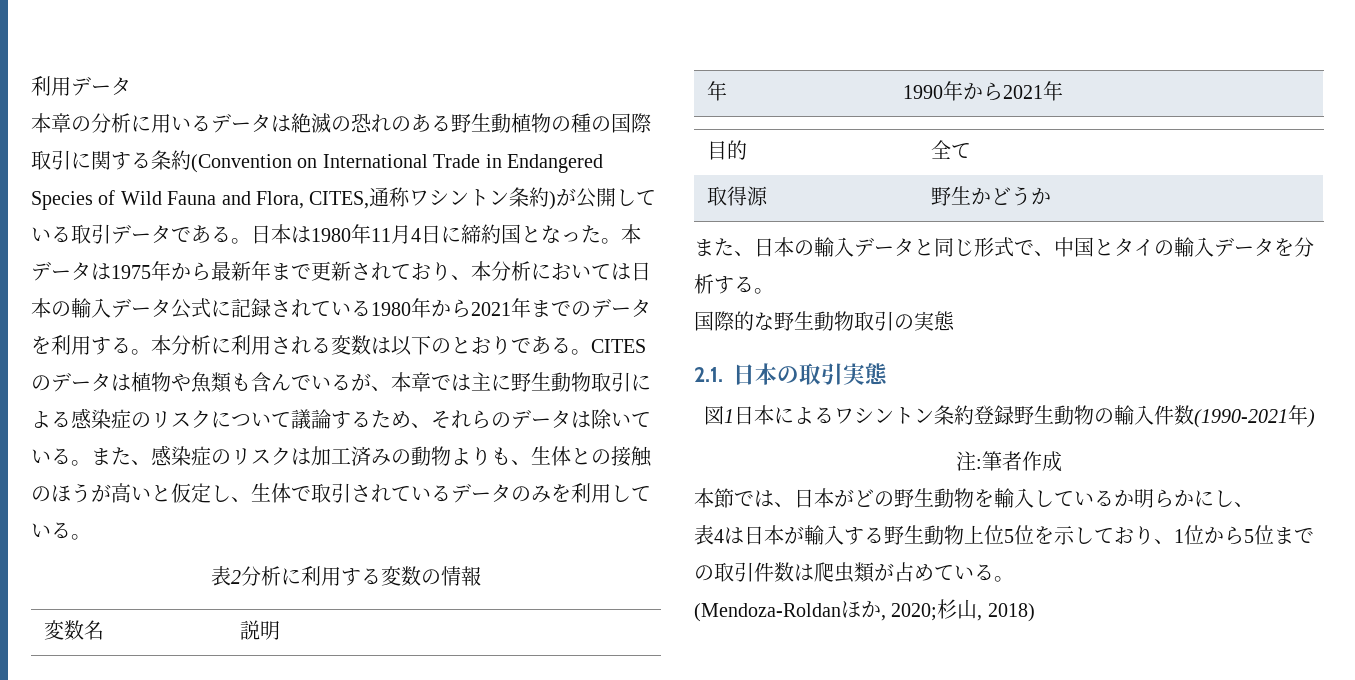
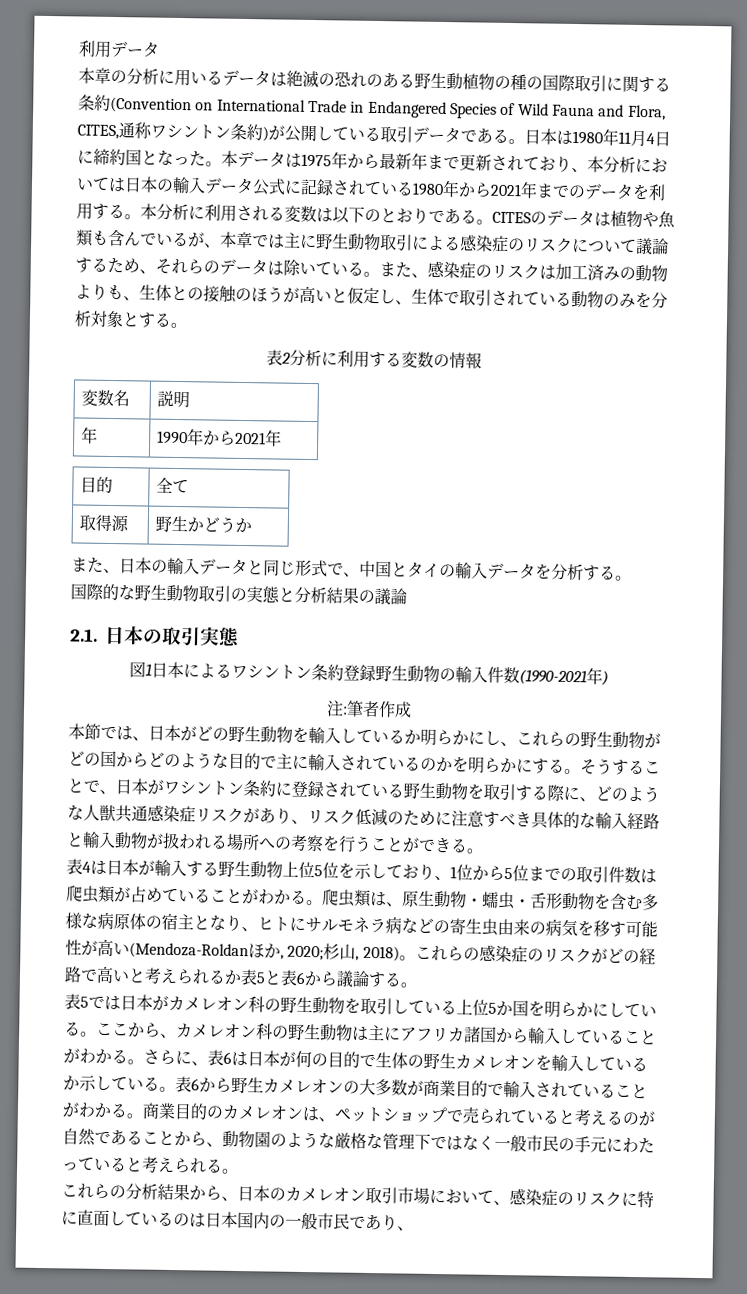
- また、感染症のリスクは加工済みの動物よりも、生体との接触のほうが高いと仮定し、生体で取引されているデータのみを利用している。
+ また、感染症のリスクは加工済みの動物よりも、生体との接触のほうが高いと仮定し、生体で取引されている動物のみを分析対象とする。
- 国際的な野生動物取引の実態
+ 国際的な野生動物取引の実態と分析結果の議論
- 本節では、日本がどの野生動物を輸入しているか明らかにし、
+ 本節では、日本がどの野生動物を輸入しているか明らかにし、これらの野生動物がどの国からどのような目的で主に輸入されているのかを明らかにする。そうすることで、日本がワシントン条約に登録されている野生動物を取引する際に、どのような人獣共通感染症リスクがあり、リスク低減のために注意すべき具体的な輸入経路と輸入動物が扱われる場所への考察を行うことができる。
- 表4は日本が輸入する野生動物上位5位を示しており、1位から5位までの取引件数は爬虫類が占めている。
- (Mendoza-Roldanほか, 2020;杉山, 2018)
+ 表4は日本が輸入する野生動物上位5位を示しており、1位から5位までの取引件数は爬虫類が占めていることがわかる。爬虫類は、原生動物・蠕虫・舌形動物を含む多様な病原体の宿主となり、ヒトにサルモネラ病などの寄生虫由来の病気を移す可能性が高い(Mendoza-Roldanほか, 2020;杉山, 2018)。これらの感染症のリスクがどの経路で高いと考えられるか表5と表6から議論する。
+ 表5では日本がカメレオン科の野生動物を取引している上位5か国を明らかにしている。ここから、カメレオン科の野生動物は主にアフリカ諸国から輸入していることがわかる。さらに、表6は日本が何の目的で生体の野生カメレオンを輸入しているか示している。表6から野生カメレオンの大多数が商業目的で輸入されていることがわかる。商業目的のカメレオンは、ペットショップで売られていると考えるのが自然であることから、動物園のような厳格な管理下ではなく一般市民の手元にわたっていると考えられる。
+ これらの分析結果から、日本のカメレオン取引市場において、感染症のリスクに特に直面しているのは日本国内の一般市民であり、

